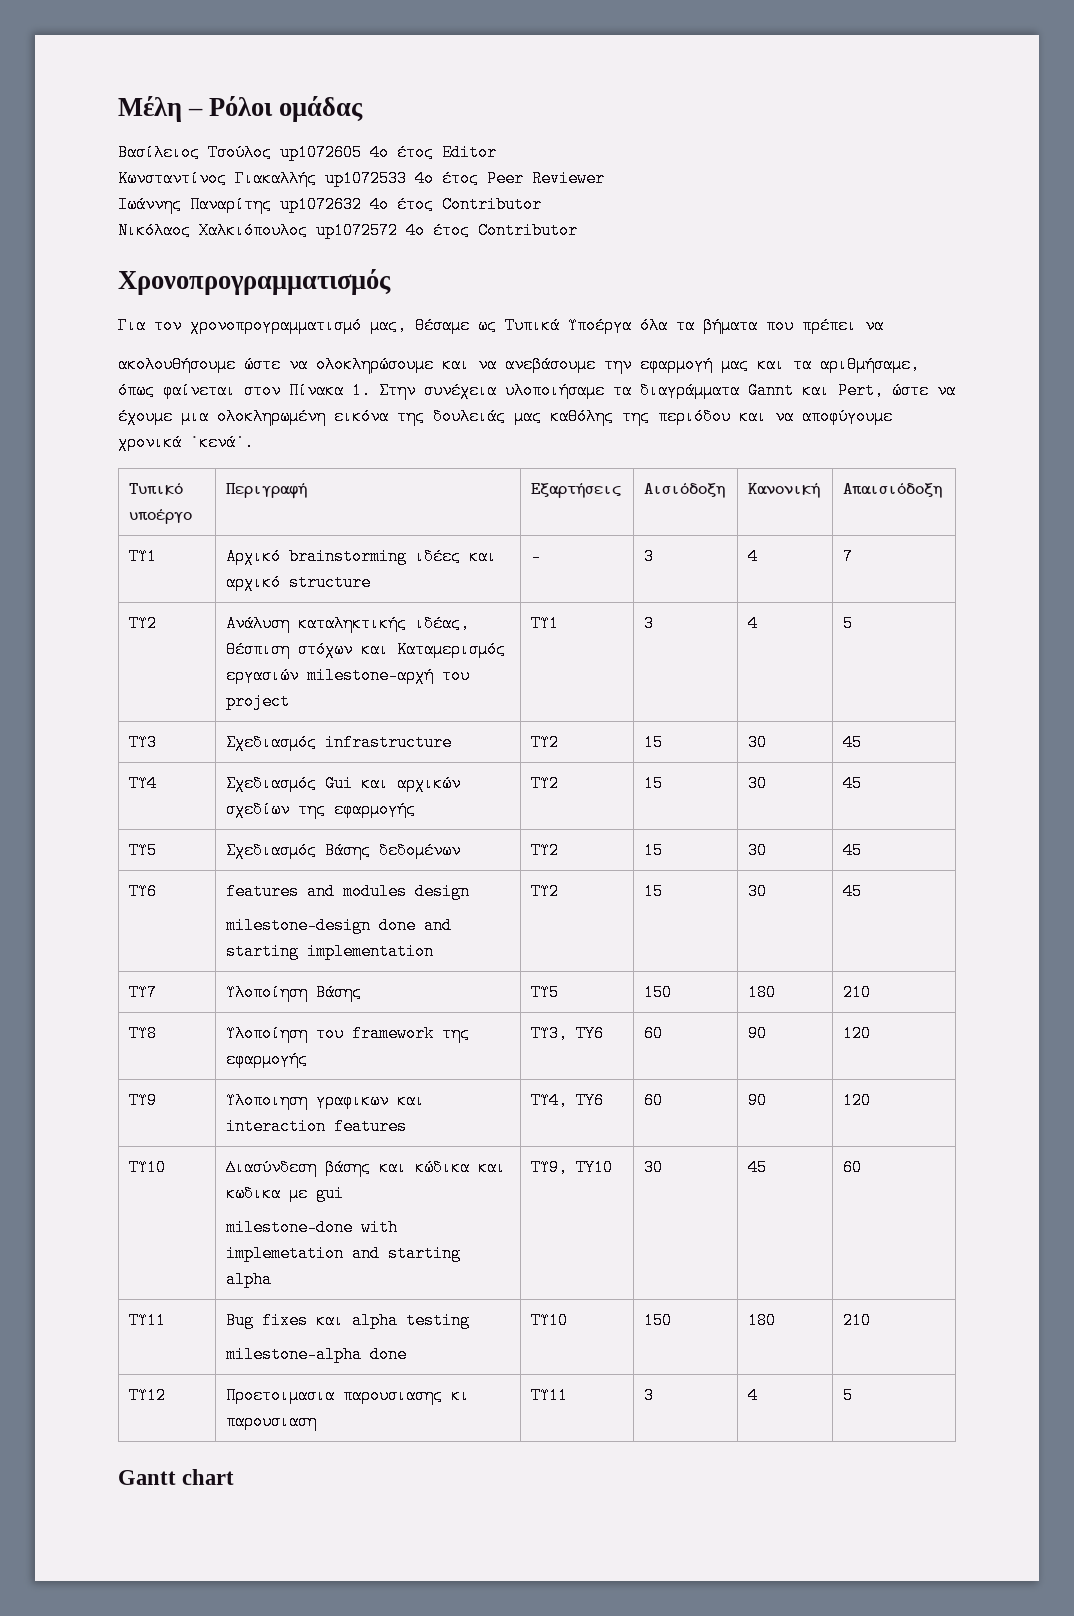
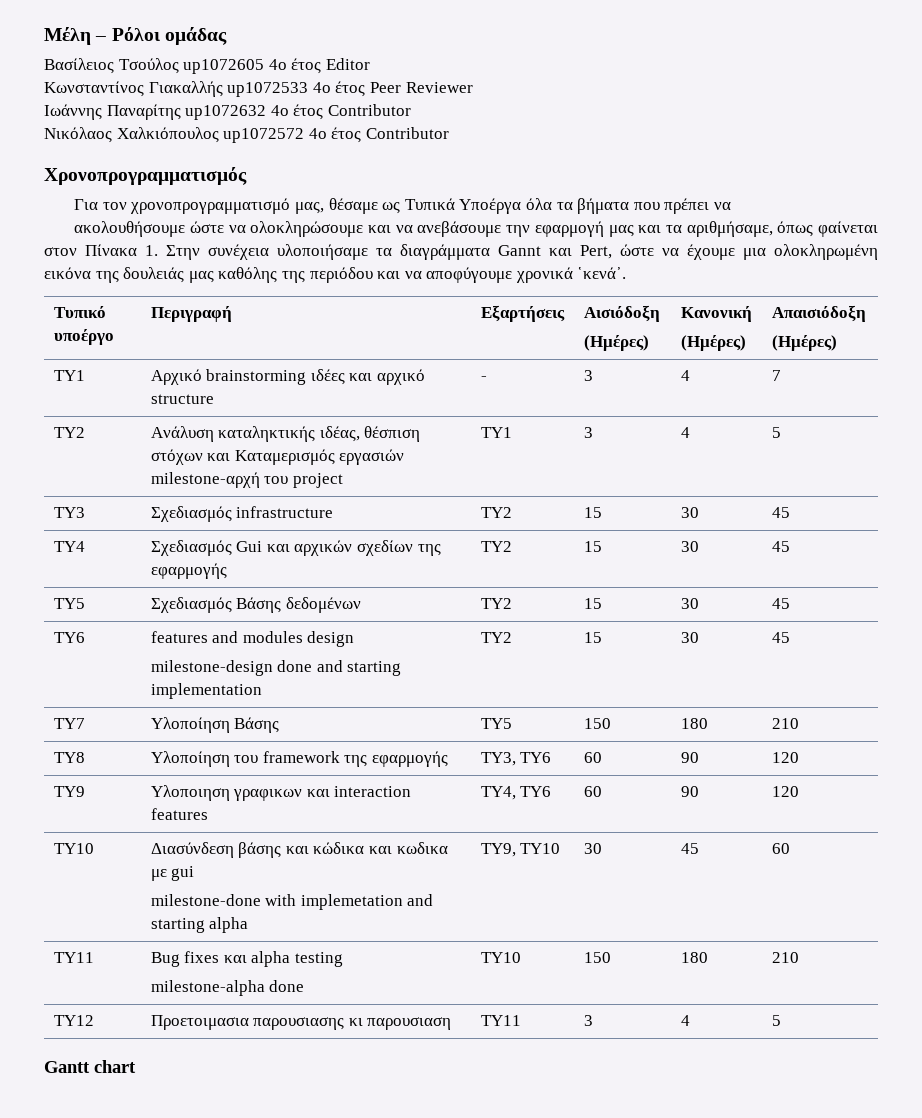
- Τυπικό υποέργο | Περιγραφή | Εξαρτήσεις | Αισιόδοξη | Κανονική | Απαισιόδοξη
+ Τυπικό υποέργο | Περιγραφή | Εξαρτήσεις | Αισιόδοξη
+ (Ημέρες) | Κανονική
+ (Ημέρες) | Απαισιόδοξη
+ (Ημέρες)

